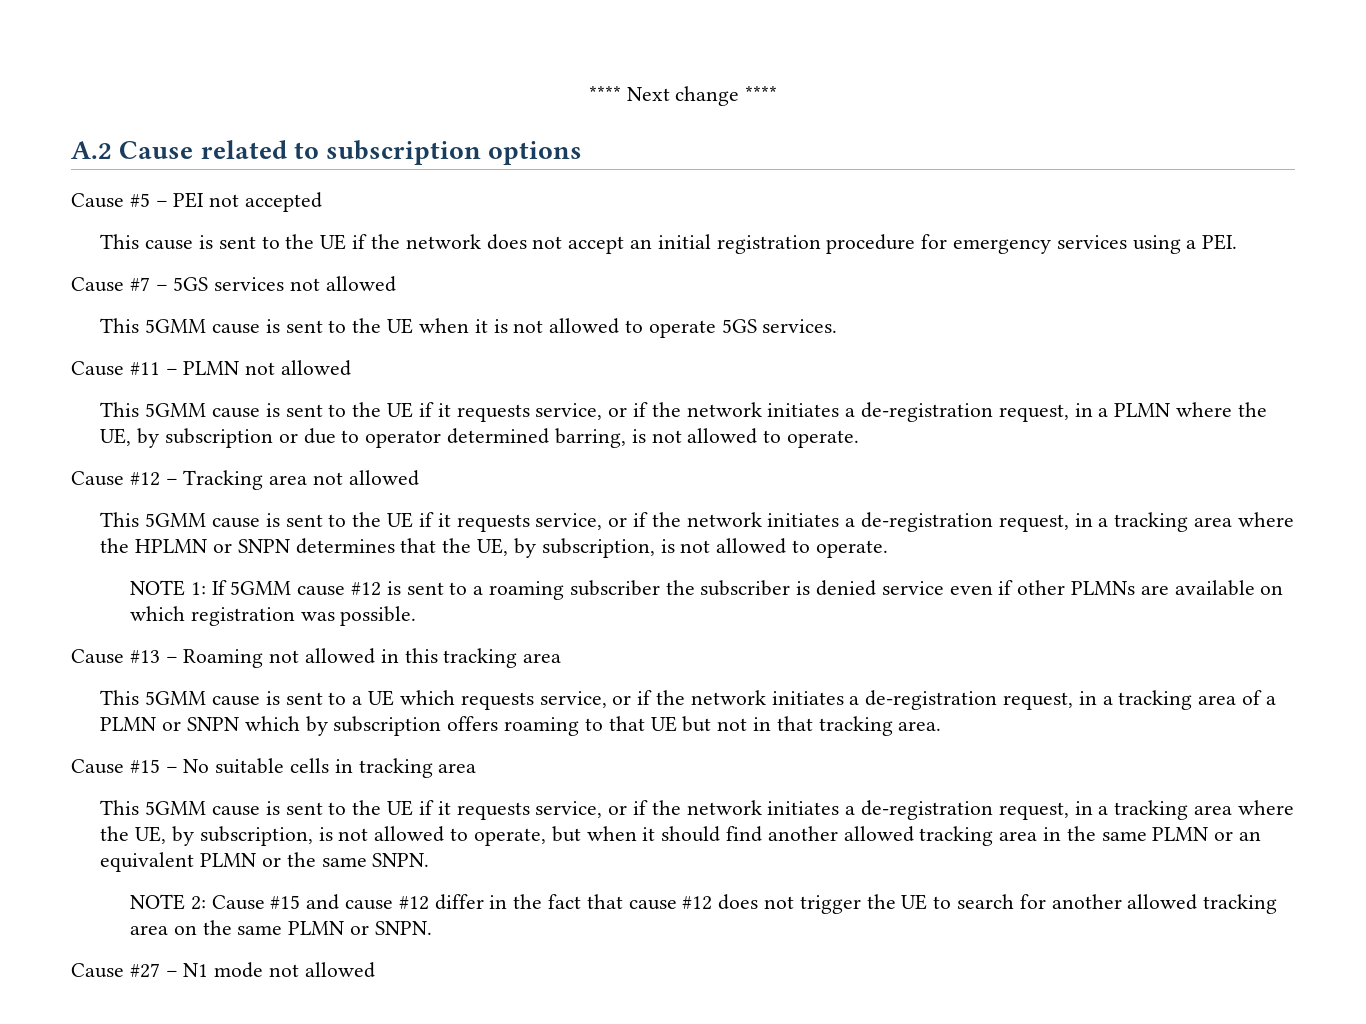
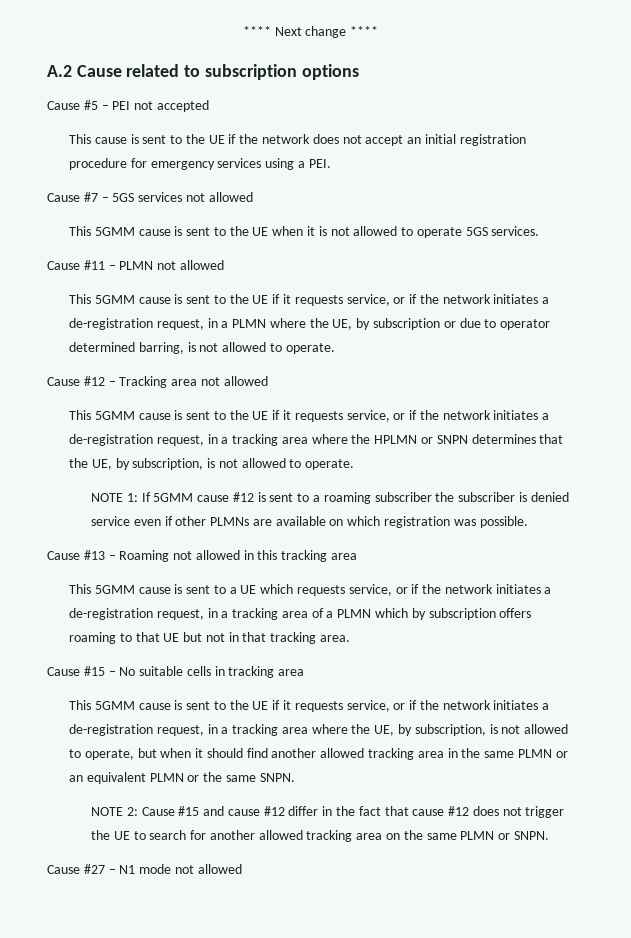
- This 5GMM cause is sent to a UE which requests service, or if the network initiates a de-registration request, in a tracking area of a PLMN or SNPN which by subscription offers roaming to that UE but not in that tracking area.
+ This 5GMM cause is sent to a UE which requests service, or if the network initiates a de-registration request, in a tracking area of a PLMN which by subscription offers roaming to that UE but not in that tracking area.

